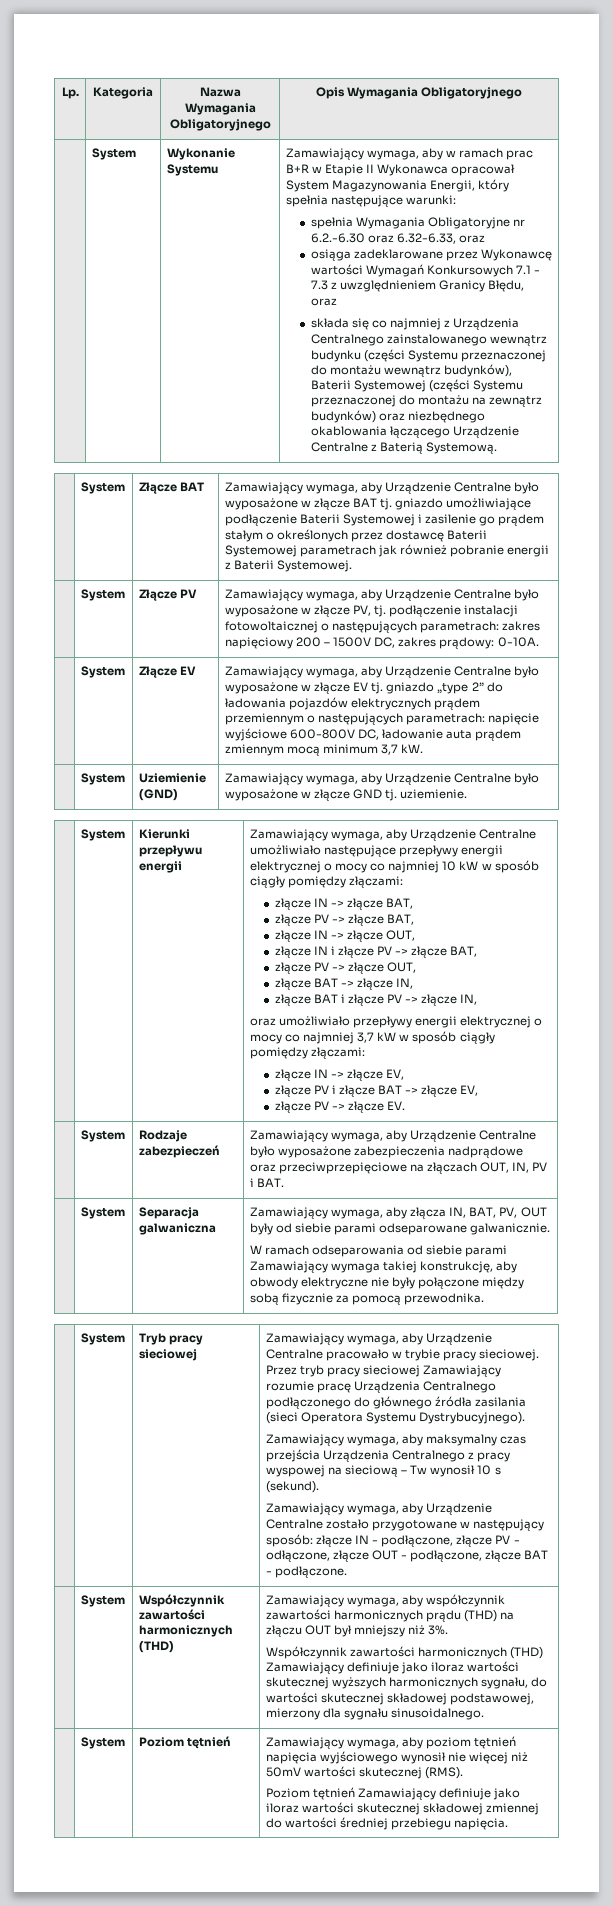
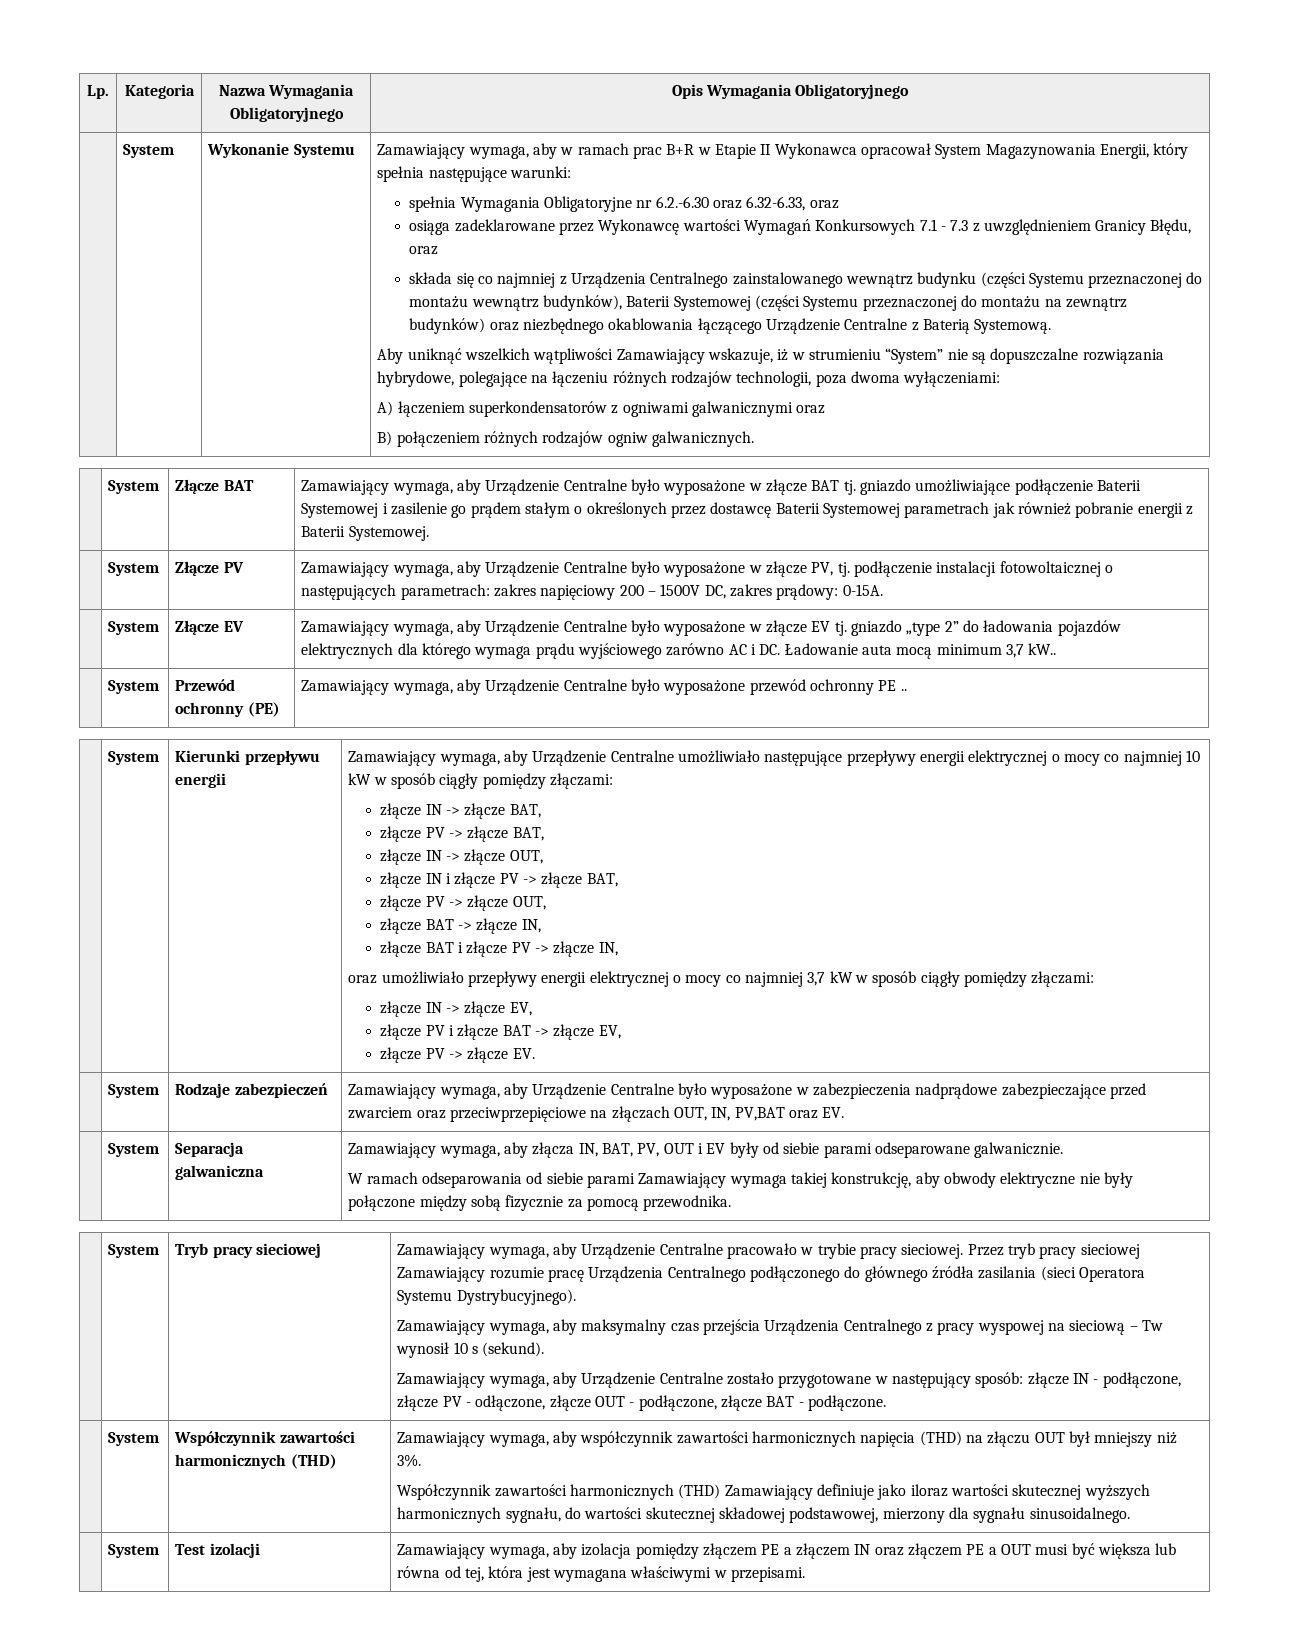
+ Aby uniknąć wszelkich wątpliwości Zamawiający wskazuje, iż w strumieniu “System” nie są dopuszczalne rozwiązania hybrydowe, polegające na łączeniu różnych rodzajów technologii, poza dwoma wyłączeniami:
+ A) łączeniem superkondensatorów z ogniwami galwanicznymi oraz
+ B) połączeniem różnych rodzajów ogniw galwanicznych.
- | System | Złącze PV | Zamawiający wymaga, aby Urządzenie Centralne było wyposażone w złącze PV, tj. podłączenie instalacji fotowoltaicznej o następujących parametrach: zakres napięciowy 200 – 1500V DC, zakres prądowy: 0-10A.
+ | System | Złącze PV | Zamawiający wymaga, aby Urządzenie Centralne było wyposażone w złącze PV, tj. podłączenie instalacji fotowoltaicznej o następujących parametrach: zakres napięciowy 200 – 1500V DC, zakres prądowy: 0-15A.
- | System | Złącze EV | Zamawiający wymaga, aby Urządzenie Centralne było wyposażone w złącze EV tj. gniazdo „type 2” do ładowania pojazdów elektrycznych prądem przemiennym o następujących parametrach: napięcie wyjściowe 600-800V DC, ładowanie auta prądem zmiennym mocą minimum 3,7 kW.
- | System | Uziemienie (GND) | Zamawiający wymaga, aby Urządzenie Centralne było wyposażone w złącze GND tj. uziemienie.
+ | System | Złącze EV | Zamawiający wymaga, aby Urządzenie Centralne było wyposażone w złącze EV tj. gniazdo „type 2” do ładowania pojazdów elektrycznych dla którego wymaga prądu wyjściowego zarówno AC i DC. Ładowanie auta mocą minimum 3,7 kW..
+ | System | Przewód ochronny (PE) | Zamawiający wymaga, aby Urządzenie Centralne było wyposażone przewód ochronny PE ..
- | System | Rodzaje zabezpieczeń | Zamawiający wymaga, aby Urządzenie Centralne było wyposażone zabezpieczenia nadprądowe oraz przeciwprzepięciowe na złączach OUT, IN, PV i BAT.
+ | System | Rodzaje zabezpieczeń | Zamawiający wymaga, aby Urządzenie Centralne było wyposażone w zabezpieczenia nadprądowe zabezpieczające przed zwarciem oraz przeciwprzepięciowe na złączach OUT, IN, PV,BAT oraz EV.
- Zamawiający wymaga, aby złącza IN, BAT, PV, OUT były od siebie parami odseparowane galwanicznie.
+ Zamawiający wymaga, aby złącza IN, BAT, PV, OUT i EV były od siebie parami odseparowane galwanicznie.
- Zamawiający wymaga, aby współczynnik zawartości harmonicznych prądu (THD) na złączu OUT był mniejszy niż 3%.
+ Zamawiający wymaga, aby współczynnik zawartości harmonicznych napięcia (THD) na złączu OUT był mniejszy niż 3%.
- | System | Poziom tętnień | Zamawiający wymaga, aby poziom tętnień napięcia wyjściowego wynosił nie więcej niż 50mV wartości skutecznej (RMS).
- Poziom tętnień Zamawiający definiuje jako iloraz wartości skutecznej składowej zmiennej do wartości średniej przebiegu napięcia.
+ | System | Test izolacji | Zamawiający wymaga, aby izolacja pomiędzy złączem PE a złączem IN oraz złączem PE a OUT musi być większa lub równa od tej, która jest wymagana właściwymi w przepisami.

